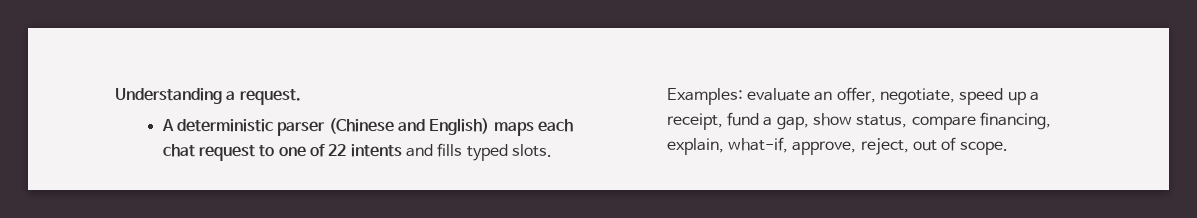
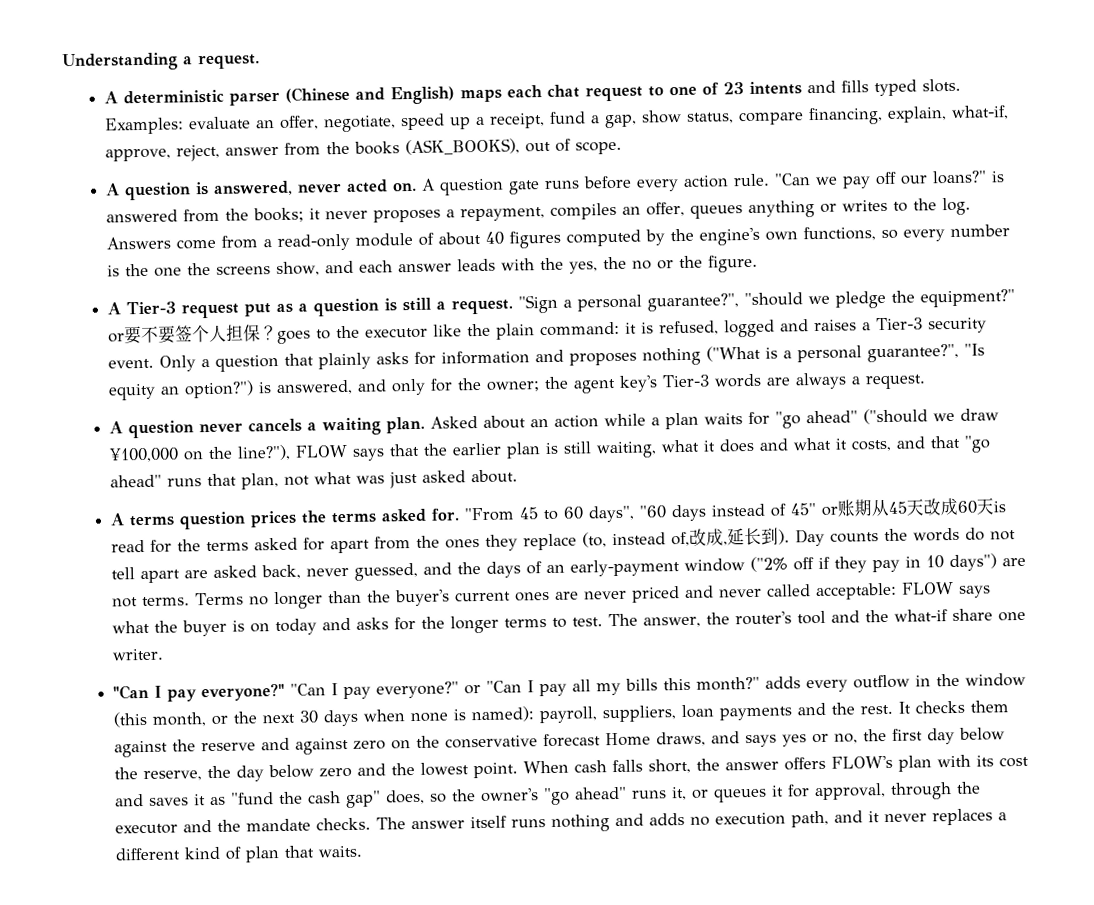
- A deterministic parser (Chinese and English) maps each chat request to one of 22 intents and fills typed slots.
+ A deterministic parser (Chinese and English) maps each chat request to one of 23 intents and fills typed slots.
- Examples: evaluate an offer, negotiate, speed up a receipt, fund a gap, show status, compare financing, explain, what-if, approve, reject, out of scope.
+ Examples: evaluate an offer, negotiate, speed up a receipt, fund a gap, show status, compare financing, explain, what-if, approve, reject, answer from the books (ASK_BOOKS), out of scope.
+ A question is answered, never acted on. A question gate runs before every action rule. "Can we pay off our loans?" is answered from the books; it never proposes a repayment, compiles an offer, queues anything or writes to the log. Answers come from a read-only module of about 40 figures computed by the engine's own functions, so every number is the one the screens show, and each answer leads with the yes, the no or the figure.
+ A Tier-3 request put as a question is still a request. "Sign a personal guarantee?", "should we pledge the equipment?" or要不要签个人担保？goes to the executor like the plain command: it is refused, logged and raises a Tier-3 security event. Only a question that plainly asks for information and proposes nothing ("What is a personal guarantee?", "Is equity an option?") is answered, and only for the owner; the agent key's Tier-3 words are always a request.
+ A question never cancels a waiting plan. Asked about an action while a plan waits for "go ahead" ("should we draw ¥100,000 on the line?"), FLOW says that the earlier plan is still waiting, what it does and what it costs, and that "go ahead" runs that plan, not what was just asked about.
+ A terms question prices the terms asked for. "From 45 to 60 days", "60 days instead of 45" or账期从45天改成60天is read for the terms asked for apart from the ones they replace (to, instead of,改成,延长到). Day counts the words do not tell apart are asked back, never guessed, and the days of an early-payment window ("2% off if they pay in 10 days") are not terms. Terms no longer than the buyer's current ones are never priced and never called acceptable: FLOW says what the buyer is on today and asks for the longer terms to test. The answer, the router's tool and the what-if share one writer.
+ "Can I pay everyone?" "Can I pay everyone?" or "Can I pay all my bills this month?" adds every outflow in the window (this month, or the next 30 days when none is named): payroll, suppliers, loan payments and the rest. It checks them against the reserve and against zero on the conservative forecast Home draws, and says yes or no, the first day below the reserve, the day below zero and the lowest point. When cash falls short, the answer offers FLOW's plan with its cost and saves it as "fund the cash gap" does, so the owner's "go ahead" runs it, or queues it for approval, through the executor and the mandate checks. The answer itself runs nothing and adds no execution path, and it never replaces a different kind of plan that waits.

